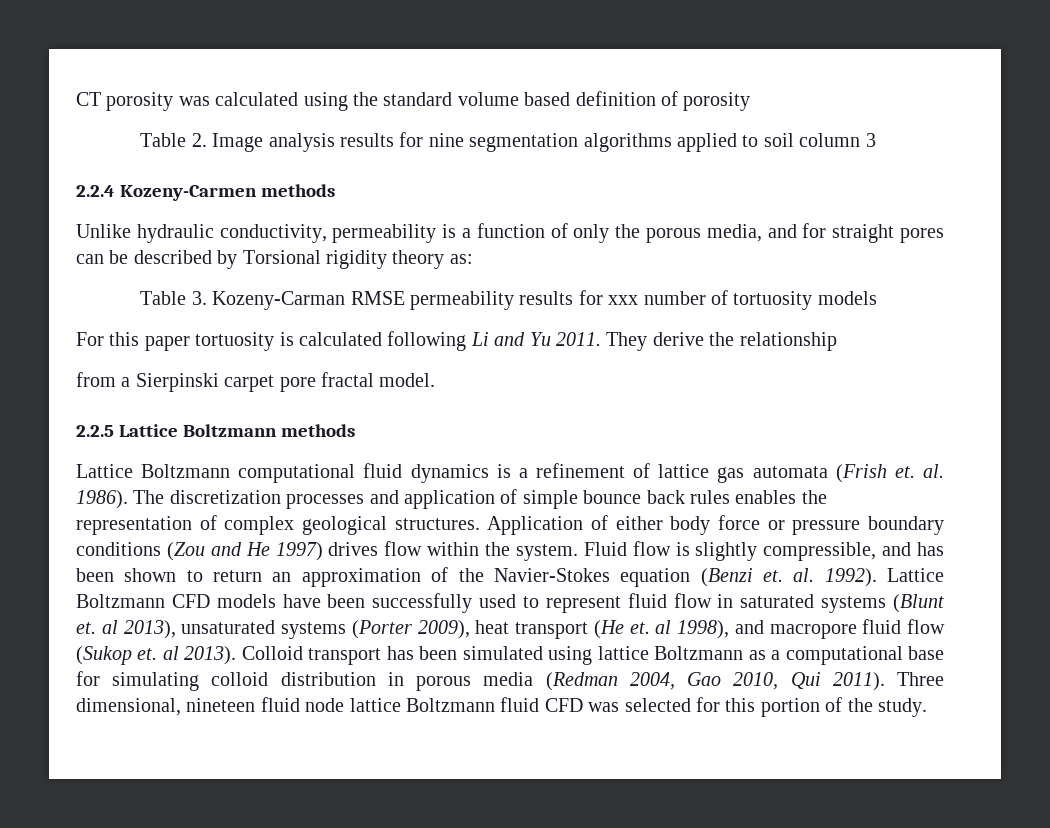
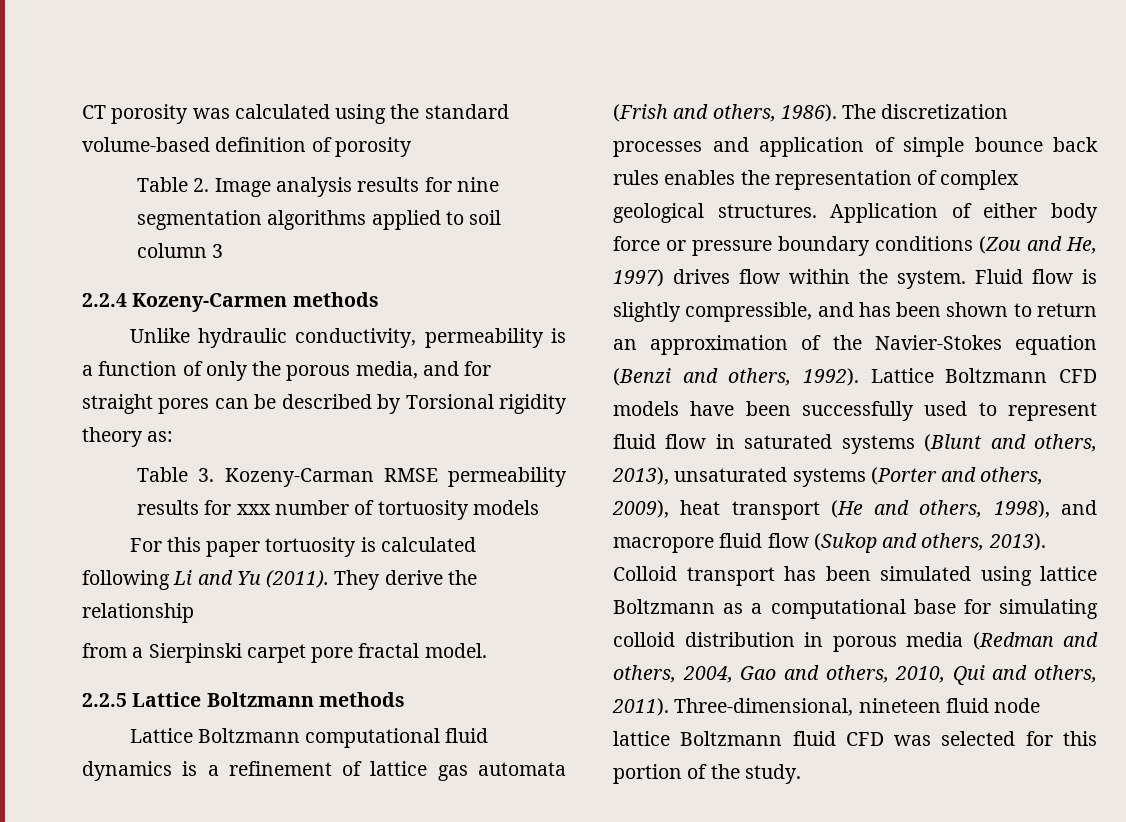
- CT porosity was calculated using the standard volume based definition of porosity
+ CT porosity was calculated using the standard volume-based definition of porosity
- For this paper tortuosity is calculated following Li and Yu 2011.
+ For this paper tortuosity is calculated following Li and Yu (2011).
- Lattice Boltzmann computational fluid dynamics is a refinement of lattice gas automata (Frish et. al. 1986).
+ Lattice Boltzmann computational fluid dynamics is a refinement of lattice gas automata (Frish and others, 1986).
- Application of either body force or pressure boundary conditions (Zou and He 1997) drives flow within the system.
+ Application of either body force or pressure boundary conditions (Zou and He, 1997) drives flow within the system.
- Fluid flow is slightly compressible, and has been shown to return an approximation of the Navier-Stokes equation (Benzi et. al. 1992).
+ Fluid flow is slightly compressible, and has been shown to return an approximation of the Navier-Stokes equation (Benzi and others, 1992).
- Lattice Boltzmann CFD models have been successfully used to represent fluid flow in saturated systems (Blunt et. al 2013), unsaturated systems (Porter 2009), heat transport (He et. al 1998), and macropore fluid flow (Sukop et. al 2013).
+ Lattice Boltzmann CFD models have been successfully used to represent fluid flow in saturated systems (Blunt and others, 2013), unsaturated systems (Porter and others, 2009), heat transport (He and others, 1998), and macropore fluid flow (Sukop and others, 2013).
- Colloid transport has been simulated using lattice Boltzmann as a computational base for simulating colloid distribution in porous media (Redman 2004, Gao 2010, Qui 2011). Three dimensional, nineteen fluid node lattice Boltzmann fluid CFD was selected for this portion of the study.
+ Colloid transport has been simulated using lattice Boltzmann as a computational base for simulating colloid distribution in porous media (Redman and others, 2004, Gao and others, 2010, Qui and others, 2011). Three-dimensional, nineteen fluid node lattice Boltzmann fluid CFD was selected for this portion of the study.

